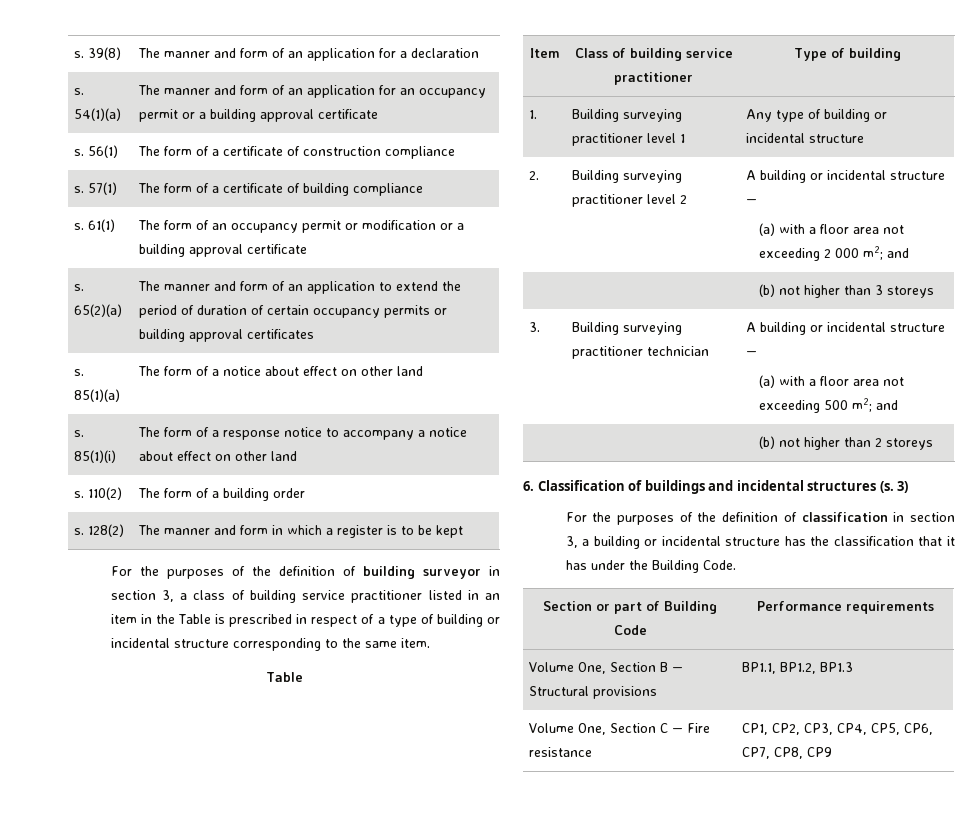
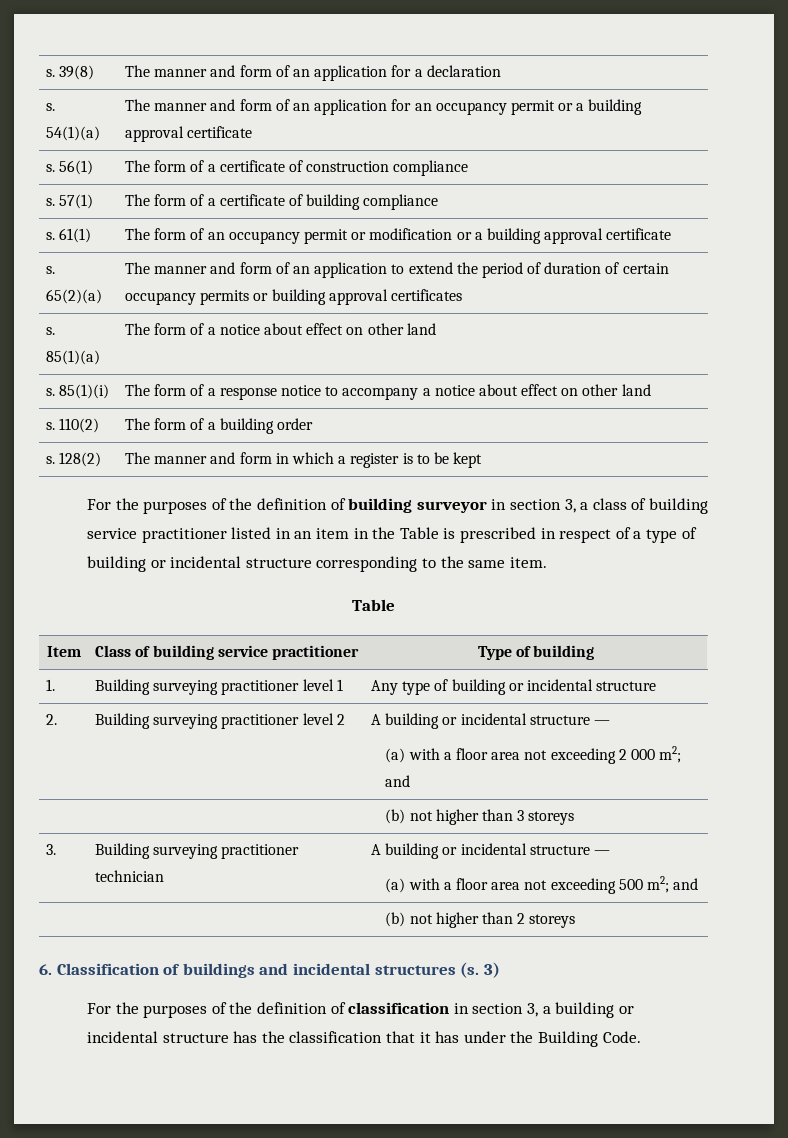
- Section or part of Building Code | Performance requirements
- Volume One, Section B — Structural provisions | BP1.1, BP1.2, BP1.3
- Volume One, Section C — Fire resistance | CP1, CP2, CP3, CP4, CP5, CP6, CP7, CP8, CP9

